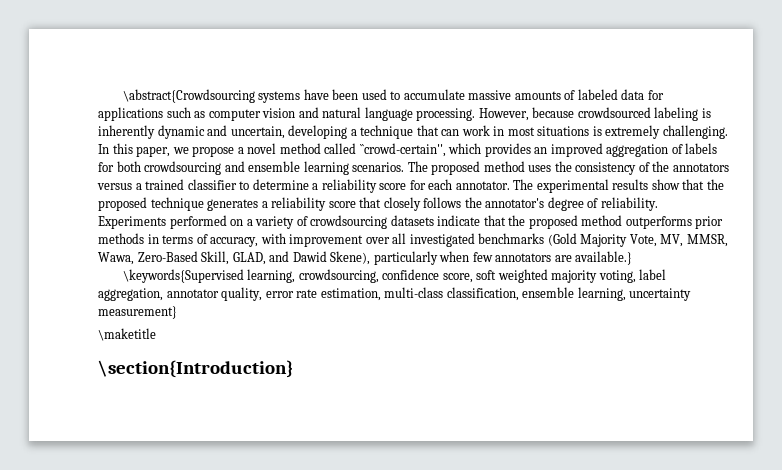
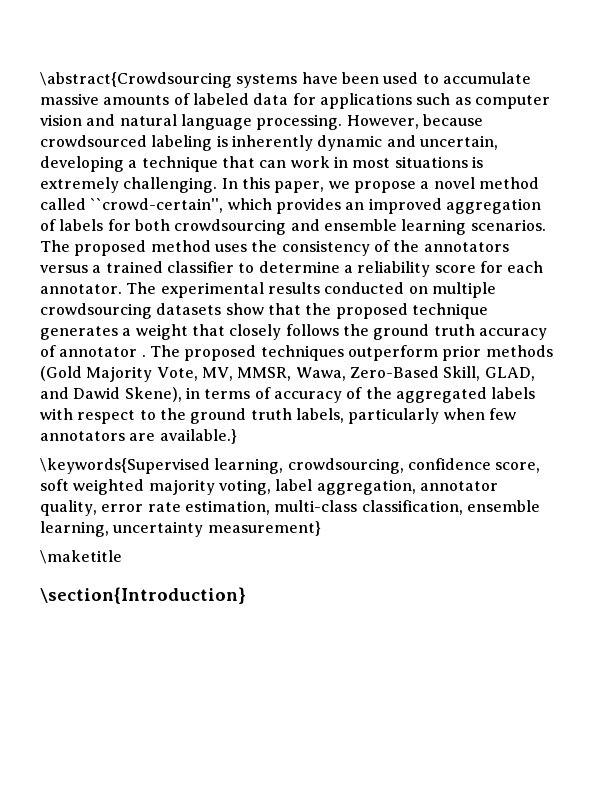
- The experimental results show that the proposed technique generates a reliability score that closely follows the annotator's degree of reliability. Experiments performed on a variety of crowdsourcing datasets indicate that the proposed method outperforms prior methods in terms of accuracy, with improvement over all investigated benchmarks (Gold Majority Vote, MV, MMSR, Wawa, Zero-Based Skill, GLAD, and Dawid Skene), particularly when few annotators are available.}
+ The experimental results conducted on multiple crowdsourcing datasets show that the proposed technique generates a weight that closely follows the ground truth accuracy of annotator . The proposed techniques outperform prior methods (Gold Majority Vote, MV, MMSR, Wawa, Zero-Based Skill, GLAD, and Dawid Skene), in terms of accuracy of the aggregated labels with respect to the ground truth labels, particularly when few annotators are available.}

